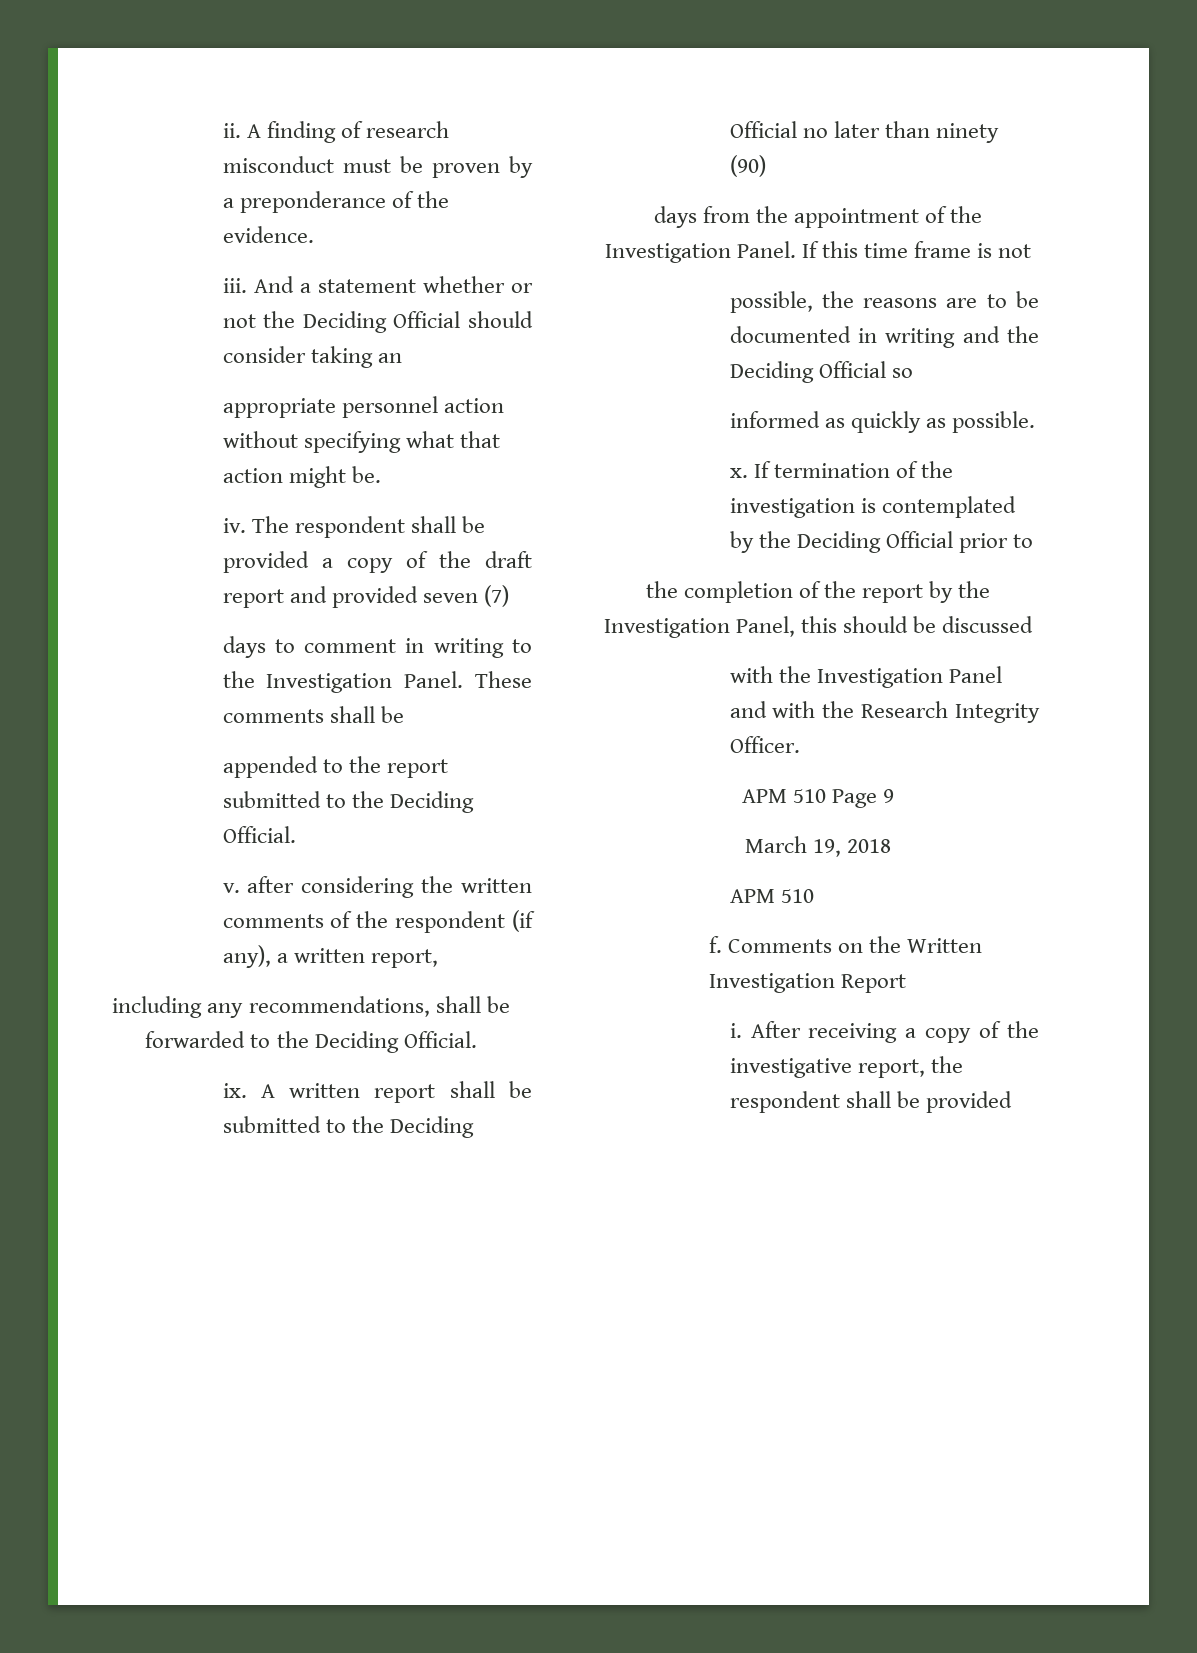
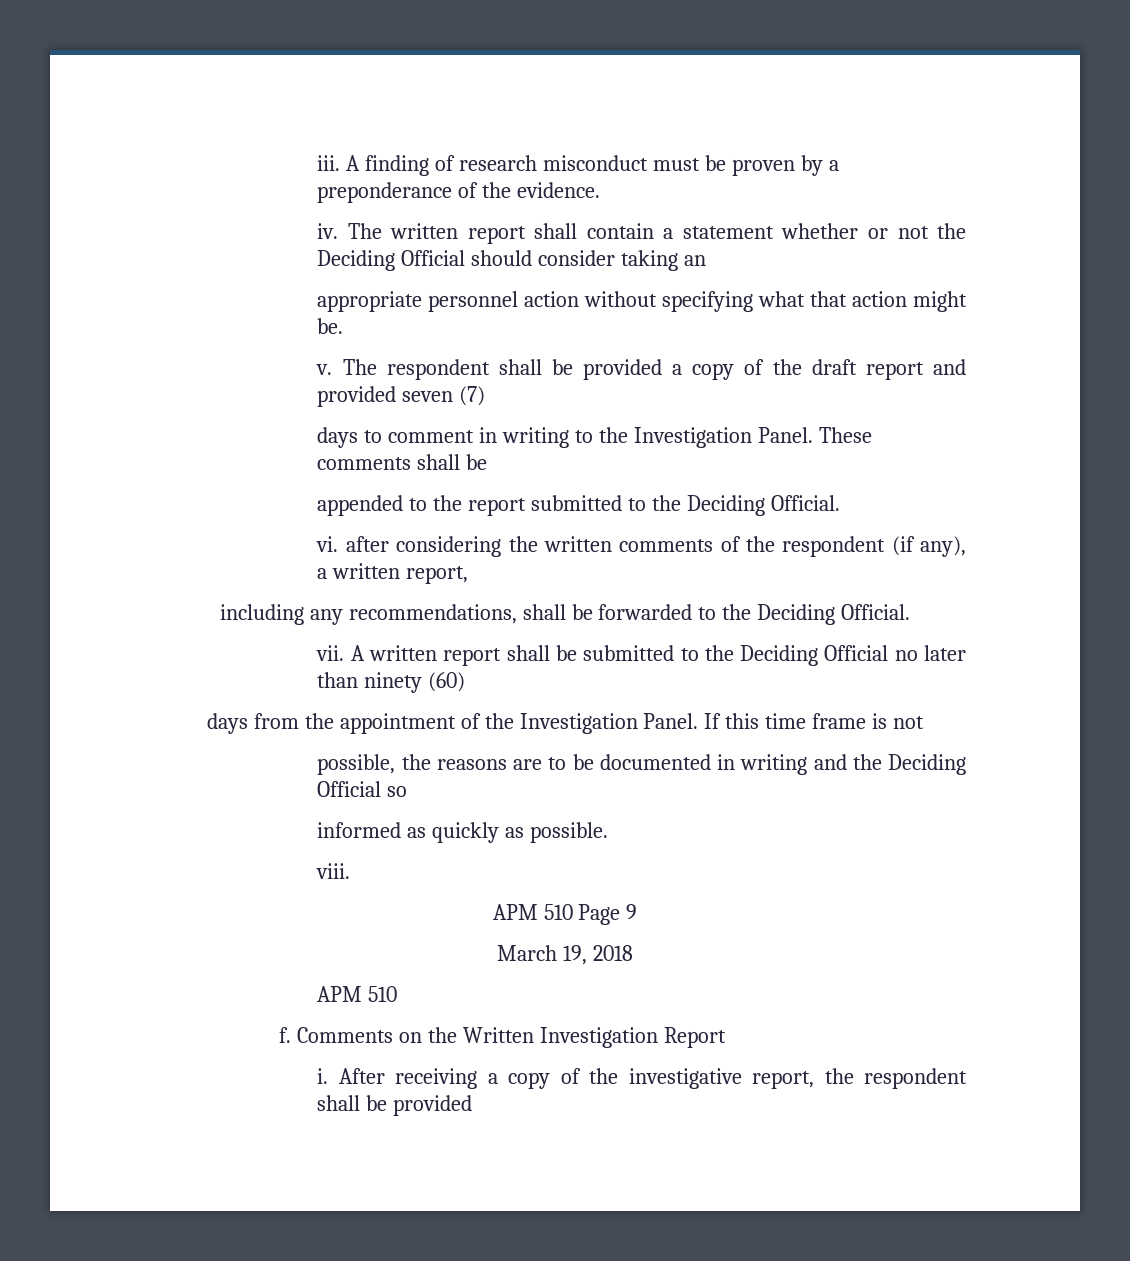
- ii.
+ iii.
- iii. And a statement whether or not the Deciding Official should consider taking an
+ iv. The written report shall contain a statement whether or not the Deciding Official should consider taking an
- iv.
+ v.
- v. after considering the written comments of the respondent (if any), a written report,
+ vi. after considering the written comments of the respondent (if any), a written report,
- ix.
+ vii.
- A written report shall be submitted to the Deciding Official no later than ninety (90)
+ A written report shall be submitted to the Deciding Official no later than ninety (60)
- x. If termination of the investigation is contemplated by the Deciding Official prior to
- the completion of the report by the Investigation Panel, this should be discussed
- with the Investigation Panel and with the Research Integrity Officer.
+ viii.

